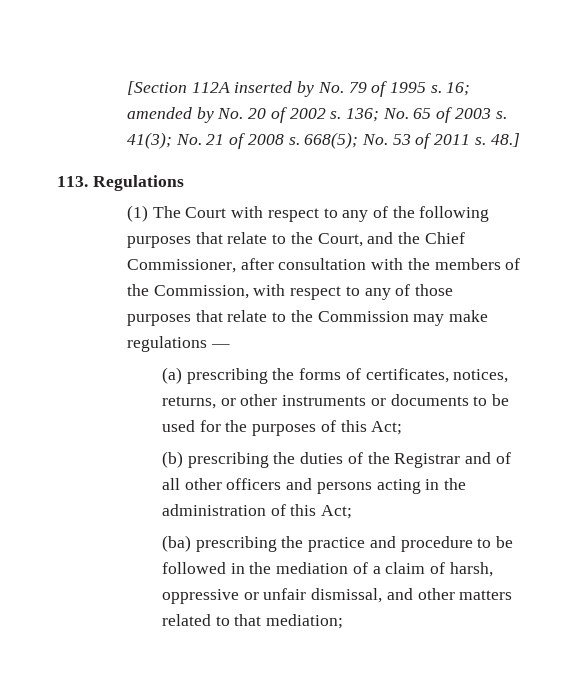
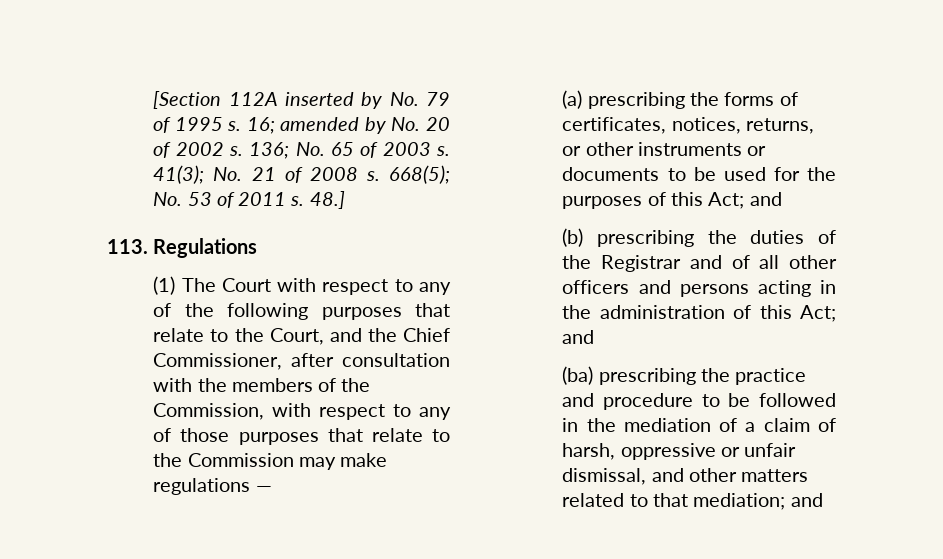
- (a) prescribing the forms of certificates, notices, returns, or other instruments or documents to be used for the purposes of this Act;
+ (a) prescribing the forms of certificates, notices, returns, or other instruments or documents to be used for the purposes of this Act; and
- (b) prescribing the duties of the Registrar and of all other officers and persons acting in the administration of this Act;
+ (b) prescribing the duties of the Registrar and of all other officers and persons acting in the administration of this Act; and
- (ba) prescribing the practice and procedure to be followed in the mediation of a claim of harsh, oppressive or unfair dismissal, and other matters related to that mediation;
+ (ba) prescribing the practice and procedure to be followed in the mediation of a claim of harsh, oppressive or unfair dismissal, and other matters related to that mediation; and

